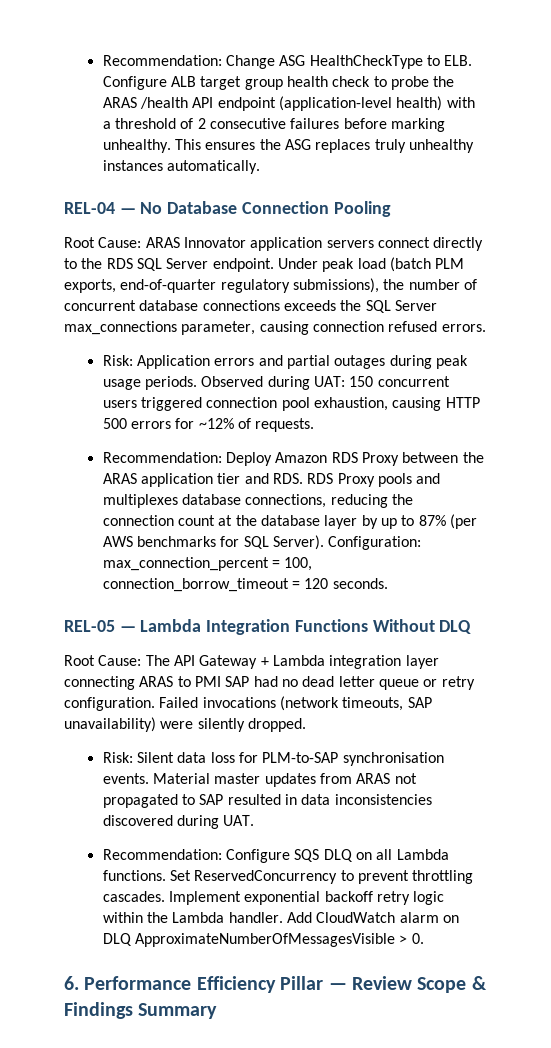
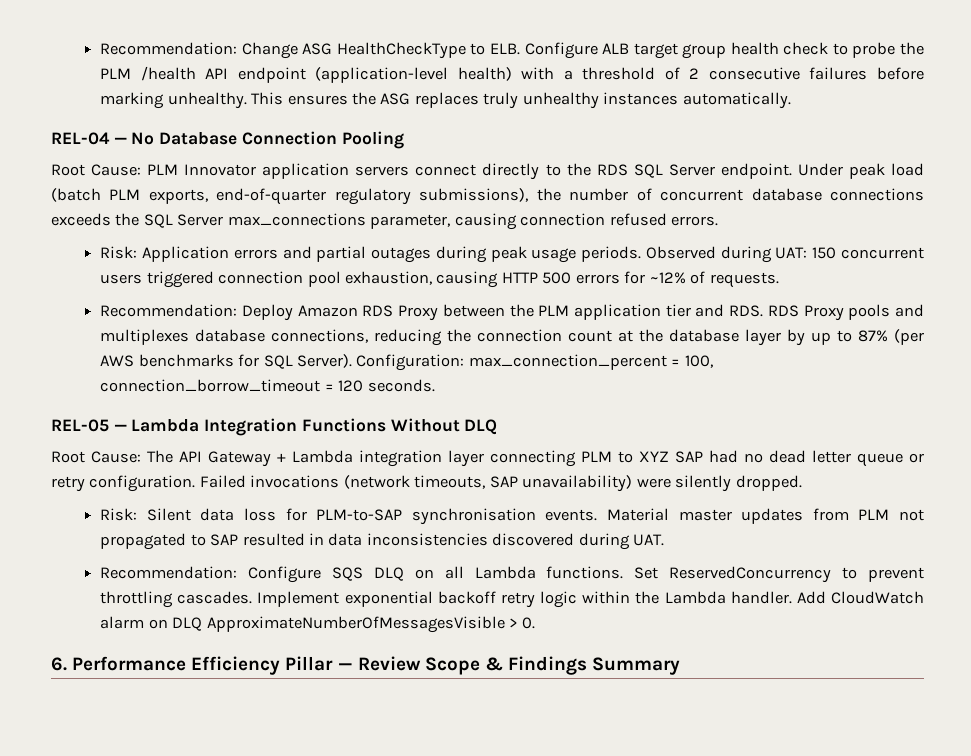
- Recommendation: Change ASG HealthCheckType to ELB. Configure ALB target group health check to probe the ARAS /health API endpoint (application-level health) with a threshold of 2 consecutive failures before marking unhealthy.
+ Recommendation: Change ASG HealthCheckType to ELB. Configure ALB target group health check to probe the PLM /health API endpoint (application-level health) with a threshold of 2 consecutive failures before marking unhealthy.
- Root Cause: ARAS Innovator application servers connect directly to the RDS SQL Server endpoint.
+ Root Cause: PLM Innovator application servers connect directly to the RDS SQL Server endpoint.
- Recommendation: Deploy Amazon RDS Proxy between the ARAS application tier and RDS. RDS Proxy pools and multiplexes database connections, reducing the connection count at the database layer by up to 87% (per AWS benchmarks for SQL Server).
+ Recommendation: Deploy Amazon RDS Proxy between the PLM application tier and RDS. RDS Proxy pools and multiplexes database connections, reducing the connection count at the database layer by up to 87% (per AWS benchmarks for SQL Server).
- Root Cause: The API Gateway + Lambda integration layer connecting ARAS to PMI SAP had no dead letter queue or retry configuration.
+ Root Cause: The API Gateway + Lambda integration layer connecting PLM to XYZ SAP had no dead letter queue or retry configuration.
- Material master updates from ARAS not propagated to SAP resulted in data inconsistencies discovered during UAT.
+ Material master updates from PLM not propagated to SAP resulted in data inconsistencies discovered during UAT.

